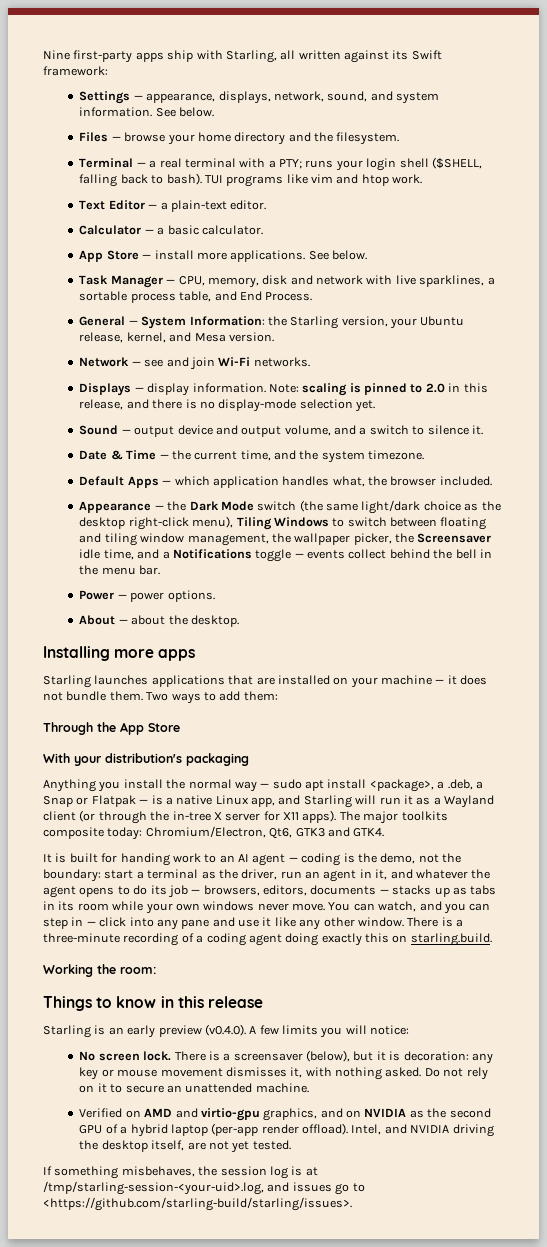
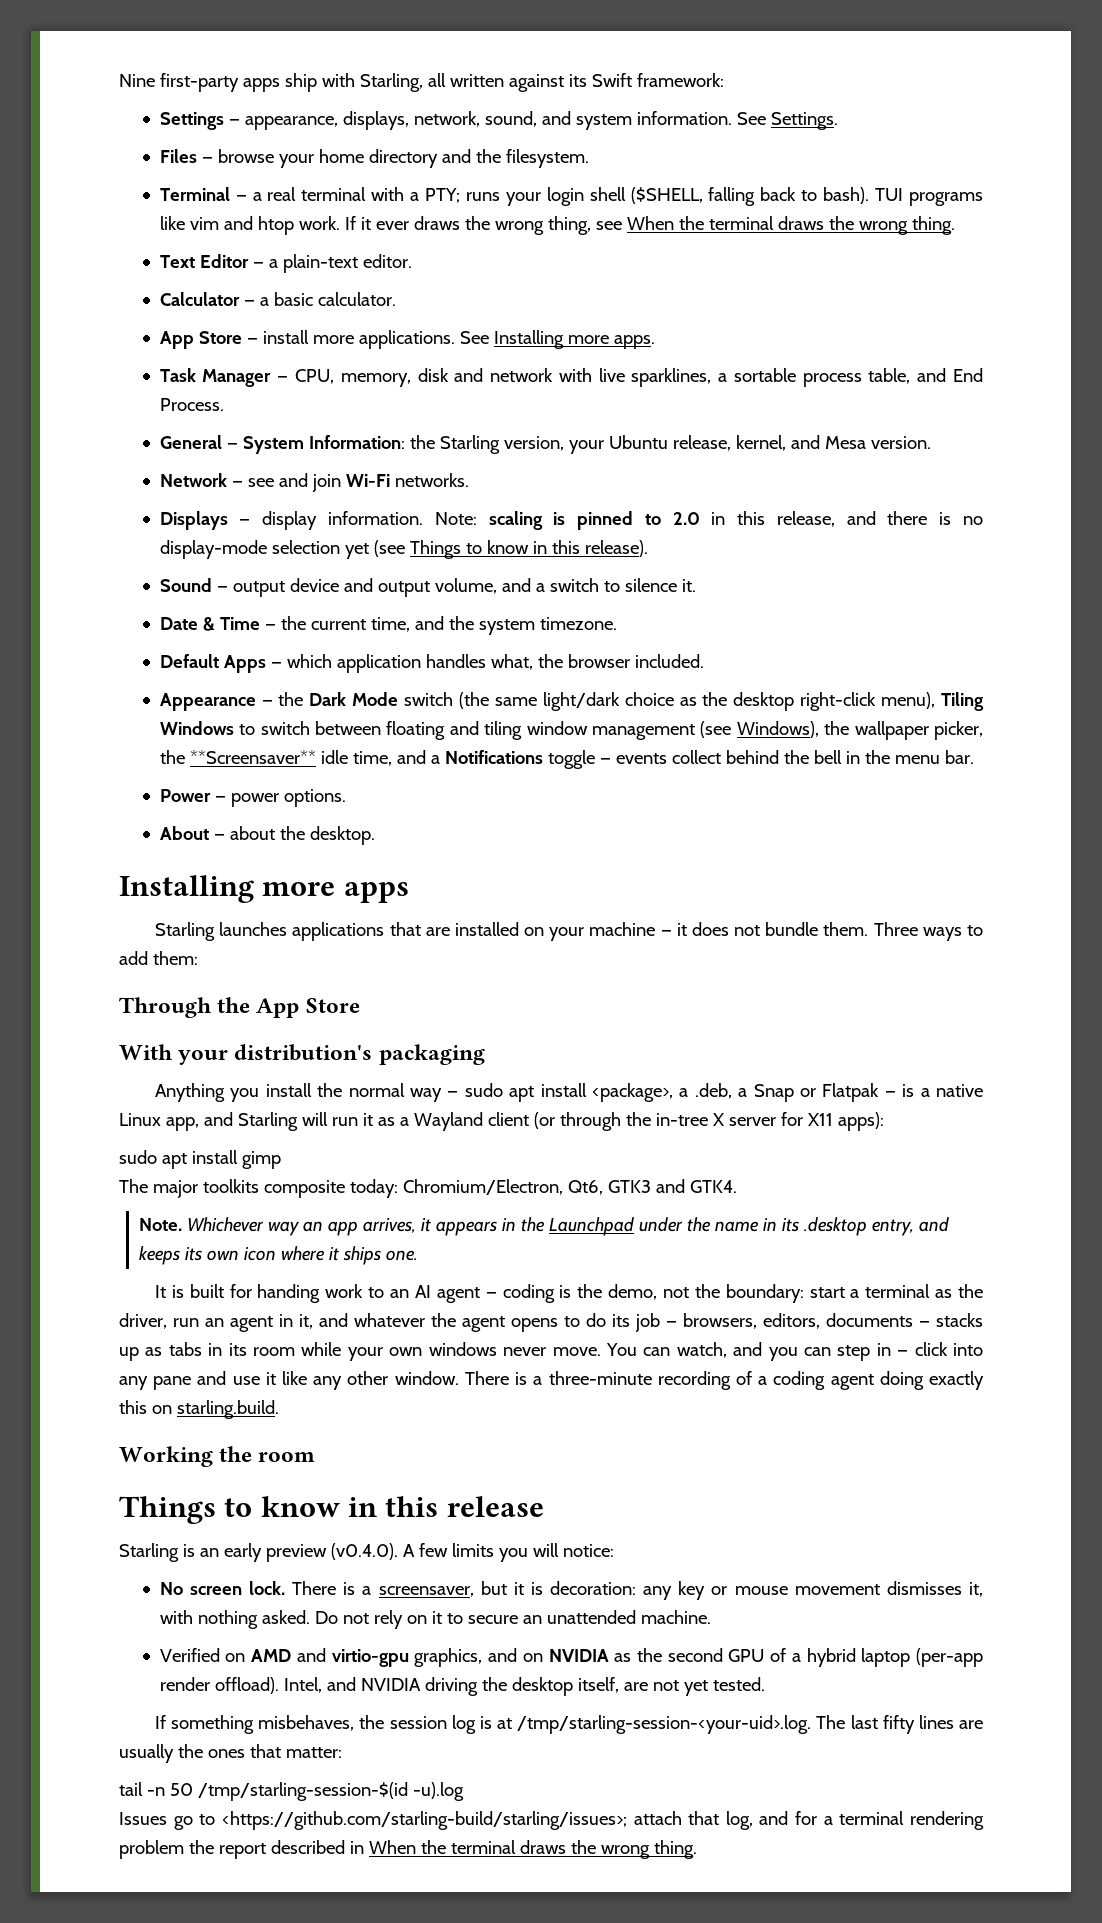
- Settings — appearance, displays, network, sound, and system information. See below.
+ Settings — appearance, displays, network, sound, and system information. See Settings.
+ If it ever draws the wrong thing, see When the terminal draws the wrong thing.
- App Store — install more applications. See below.
+ App Store — install more applications. See Installing more apps.
- Note: scaling is pinned to 2.0 in this release, and there is no display-mode selection yet.
+ Note: scaling is pinned to 2.0 in this release, and there is no display-mode selection yet (see Things to know in this release).
- Appearance — the Dark Mode switch (the same light/dark choice as the desktop right-click menu), Tiling Windows to switch between floating and tiling window management, the wallpaper picker, the Screensaver idle time, and a Notifications toggle — events collect behind the bell in the menu bar.
+ Appearance — the Dark Mode switch (the same light/dark choice as the desktop right-click menu), Tiling Windows to switch between floating and tiling window management (see Windows), the wallpaper picker, the **Screensaver** idle time, and a Notifications toggle — events collect behind the bell in the menu bar.
- Two ways to add them:
+ Three ways to add them:
- Anything you install the normal way — sudo apt install <package>, a .deb, a Snap or Flatpak — is a native Linux app, and Starling will run it as a Wayland client (or through the in-tree X server for X11 apps). The major toolkits composite today: Chromium/Electron, Qt6, GTK3 and GTK4.
+ Anything you install the normal way — sudo apt install <package>, a .deb, a Snap or Flatpak — is a native Linux app, and Starling will run it as a Wayland client (or through the in-tree X server for X11 apps):
+ sudo apt install gimp
+ The major toolkits composite today: Chromium/Electron, Qt6, GTK3 and GTK4.
+ Note. Whichever way an app arrives, it appears in the Launchpad under the name in its .desktop entry, and keeps its own icon where it ships one.
- Working the room:
+ Working the room
- There is a screensaver (below), but it is decoration: any key or mouse movement dismisses it, with nothing asked.
+ There is a screensaver, but it is decoration: any key or mouse movement dismisses it, with nothing asked.
- If something misbehaves, the session log is at /tmp/starling-session-<your-uid>.log, and issues go to <https://github.com/starling-build/starling/issues>.
+ If something misbehaves, the session log is at /tmp/starling-session-<your-uid>.log. The last fifty lines are usually the ones that matter:
+ tail -n 50 /tmp/starling-session-$(id -u).log
+ Issues go to <https://github.com/starling-build/starling/issues>; attach that log, and for a terminal rendering problem the report described in When the terminal draws the wrong thing.

